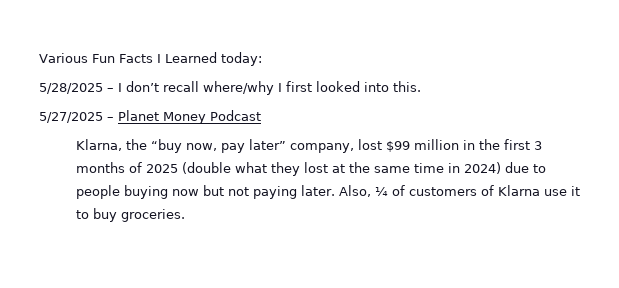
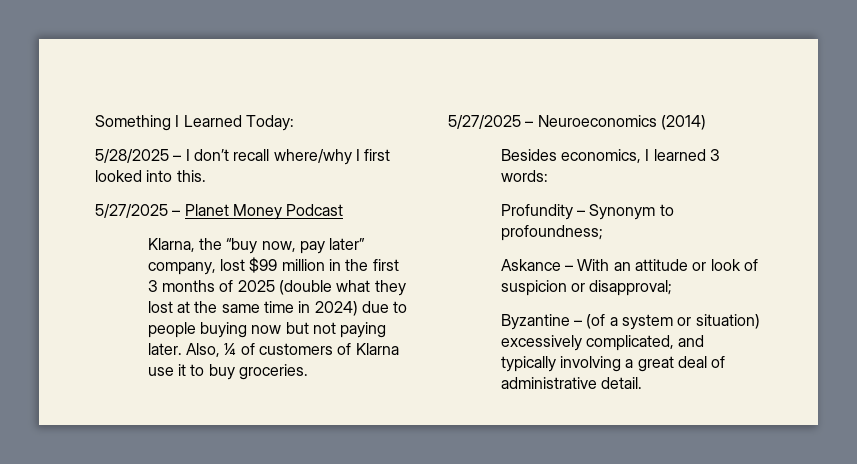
- Various Fun Facts I Learned today:
+ Something I Learned Today:
+ 5/27/2025 – Neuroeconomics (2014)
+ Besides economics, I learned 3 words:
+ Profundity – Synonym to profoundness;
+ Askance – With an attitude or look of suspicion or disapproval;
+ Byzantine – (of a system or situation) excessively complicated, and typically involving a great deal of administrative detail.

